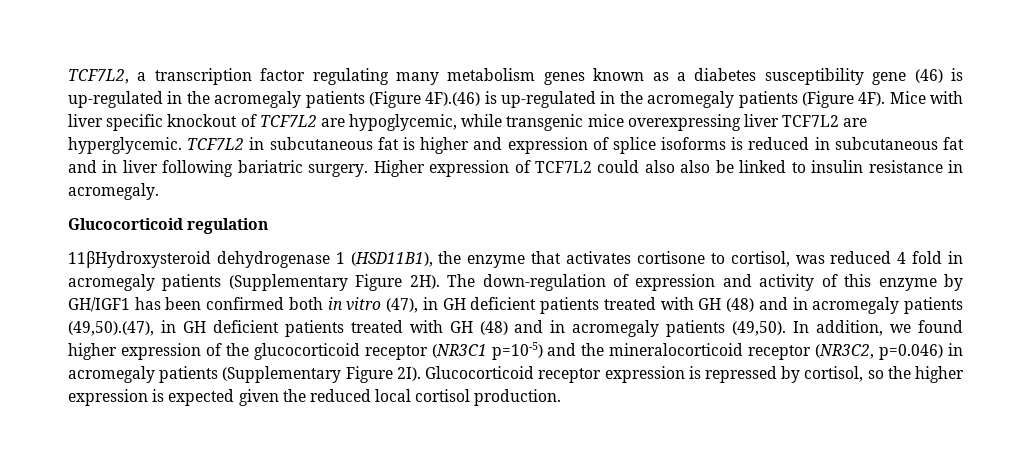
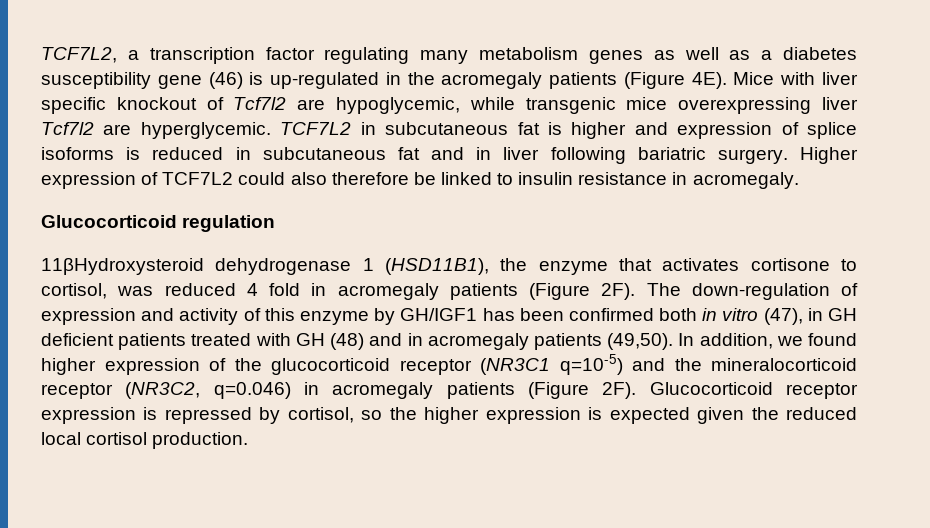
- TCF7L2, a transcription factor regulating many metabolism genes known as a diabetes susceptibility gene (46) is up-regulated in the acromegaly patients (Figure 4F).(46) is up-regulated in the acromegaly patients (Figure 4F).
+ TCF7L2, a transcription factor regulating many metabolism genes as well as a diabetes susceptibility gene (46) is up-regulated in the acromegaly patients (Figure 4E).
- Mice with liver specific knockout of TCF7L2 are hypoglycemic, while transgenic mice overexpressing liver TCF7L2 are hyperglycemic.
+ Mice with liver specific knockout of Tcf7l2 are hypoglycemic, while transgenic mice overexpressing liver Tcf7l2 are hyperglycemic.
- Higher expression of TCF7L2 could also also be linked to insulin resistance in acromegaly.
+ Higher expression of TCF7L2 could also therefore be linked to insulin resistance in acromegaly.
- 11βHydroxysteroid dehydrogenase 1 (HSD11B1), the enzyme that activates cortisone to cortisol, was reduced 4 fold in acromegaly patients (Supplementary Figure 2H).
+ 11βHydroxysteroid dehydrogenase 1 (HSD11B1), the enzyme that activates cortisone to cortisol, was reduced 4 fold in acromegaly patients (Figure 2F).
- The down-regulation of expression and activity of this enzyme by GH/IGF1 has been confirmed both in vitro (47), in GH deficient patients treated with GH (48) and in acromegaly patients (49,50).(47), in GH deficient patients treated with GH (48) and in acromegaly patients (49,50).
+ The down-regulation of expression and activity of this enzyme by GH/IGF1 has been confirmed both in vitro (47), in GH deficient patients treated with GH (48) and in acromegaly patients (49,50).
- In addition, we found higher expression of the glucocorticoid receptor (NR3C1 p=10-5) and the mineralocorticoid receptor (NR3C2, p=0.046) in acromegaly patients (Supplementary Figure 2I).
+ In addition, we found higher expression of the glucocorticoid receptor (NR3C1 q=10-5) and the mineralocorticoid receptor (NR3C2, q=0.046) in acromegaly patients (Figure 2F).

